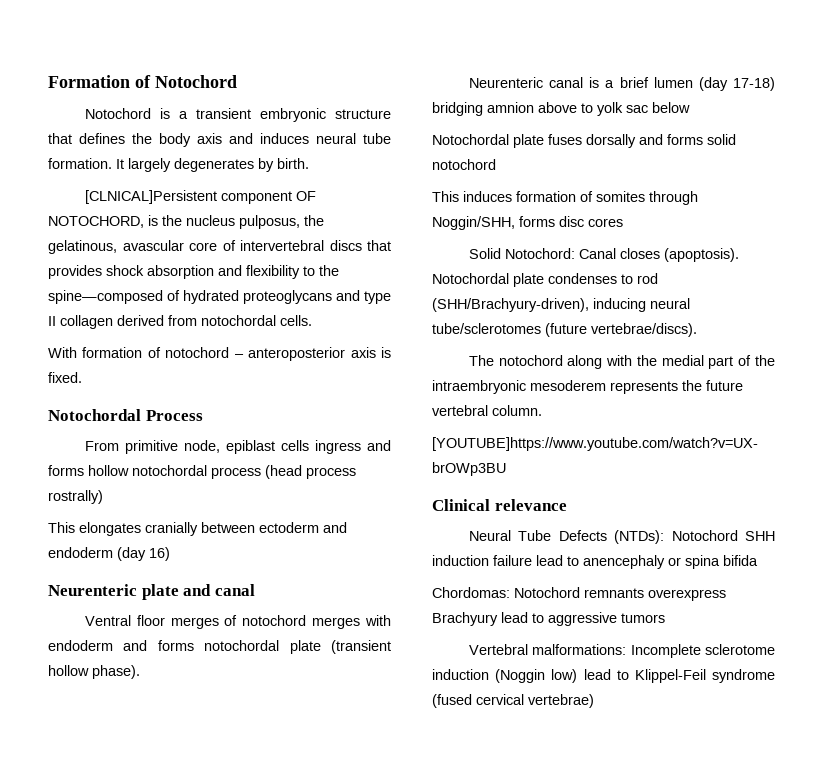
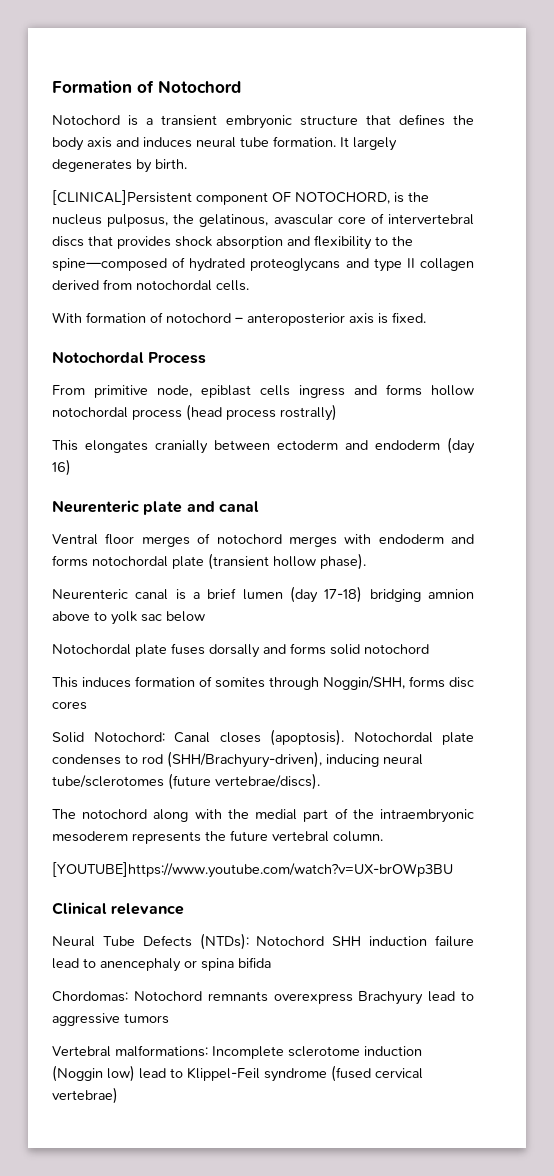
- [CLNICAL]Persistent component OF NOTOCHORD, is the nucleus pulposus, the gelatinous, avascular core of intervertebral discs that provides shock absorption and flexibility to the spine—composed of hydrated proteoglycans and type II collagen derived from notochordal cells.
+ [CLINICAL]Persistent component OF NOTOCHORD, is the nucleus pulposus, the gelatinous, avascular core of intervertebral discs that provides shock absorption and flexibility to the spine—composed of hydrated proteoglycans and type II collagen derived from notochordal cells.

